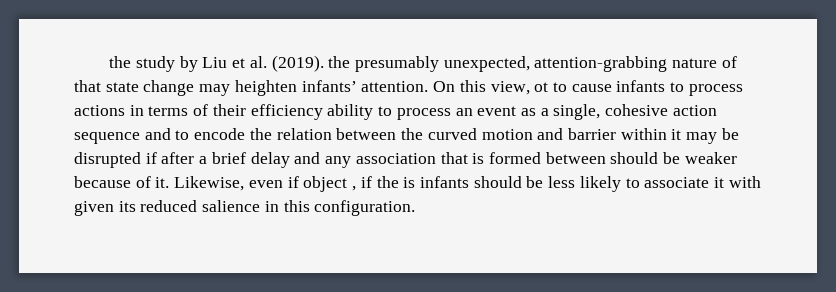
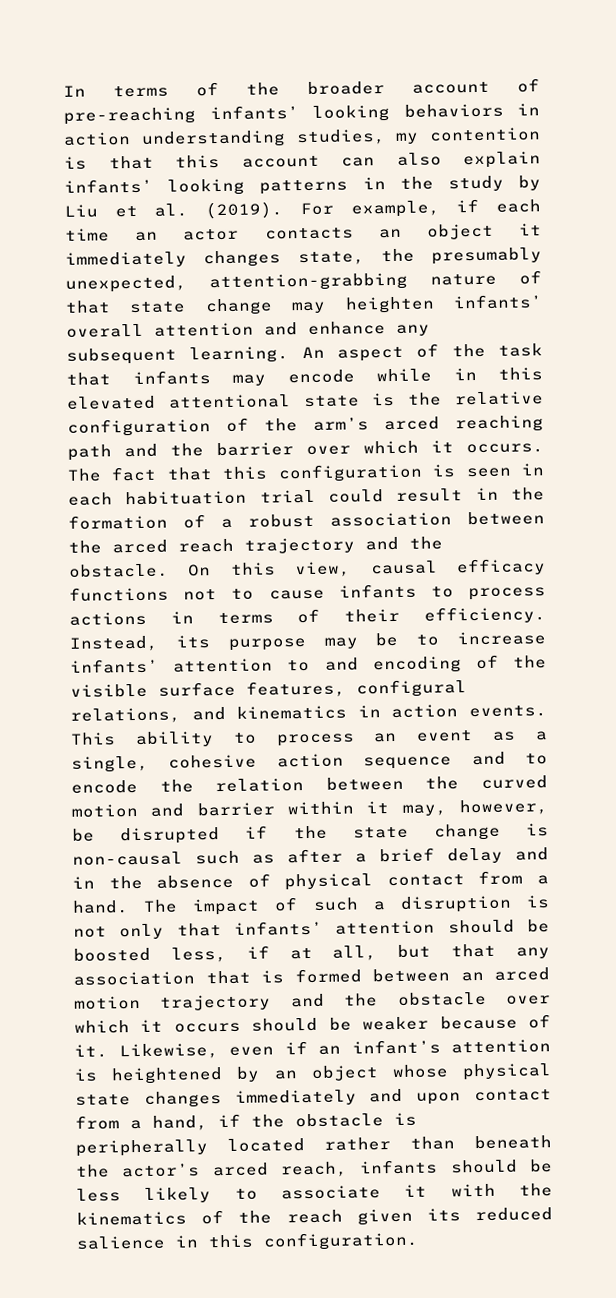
- the study by Liu et al. (2019). the presumably unexpected, attention-grabbing nature of that state change may heighten infants’ attention. On this view, ot to cause infants to process actions in terms of their efficiency ability to process an event as a single, cohesive action sequence and to encode the relation between the curved motion and barrier within it may be disrupted if after a brief delay and any association that is formed between should be weaker because of it.
+ In terms of the broader account of pre-reaching infants’ looking behaviors in action understanding studies, my contention is that this account can also explain infants’ looking patterns in the study by Liu et al. (2019). For example, if each time an actor contacts an object it immediately changes state, the presumably unexpected, attention-grabbing nature of that state change may heighten infants’ overall attention and enhance any subsequent learning. An aspect of the task that infants may encode while in this elevated attentional state is the relative configuration of the arm’s arced reaching path and the barrier over which it occurs. The fact that this configuration is seen in each habituation trial could result in the formation of a robust association between the arced reach trajectory and the obstacle. On this view, causal efficacy functions not to cause infants to process actions in terms of their efficiency. Instead, its purpose may be to increase infants’ attention to and encoding of the visible surface features, configural relations, and kinematics in action events. This ability to process an event as a single, cohesive action sequence and to encode the relation between the curved motion and barrier within it may, however, be disrupted if the state change is non-causal such as after a brief delay and in the absence of physical contact from a hand. The impact of such a disruption is not only that infants’ attention should be boosted less, if at all, but that any association that is formed between an arced motion trajectory and the obstacle over which it occurs should be weaker because of it.
- Likewise, even if object , if the is infants should be less likely to associate it with given its reduced salience in this configuration.
+ Likewise, even if an infant’s attention is heightened by an object whose physical state changes immediately and upon contact from a hand, if the obstacle is peripherally located rather than beneath the actor’s arced reach, infants should be less likely to associate it with the kinematics of the reach given its reduced salience in this configuration.

